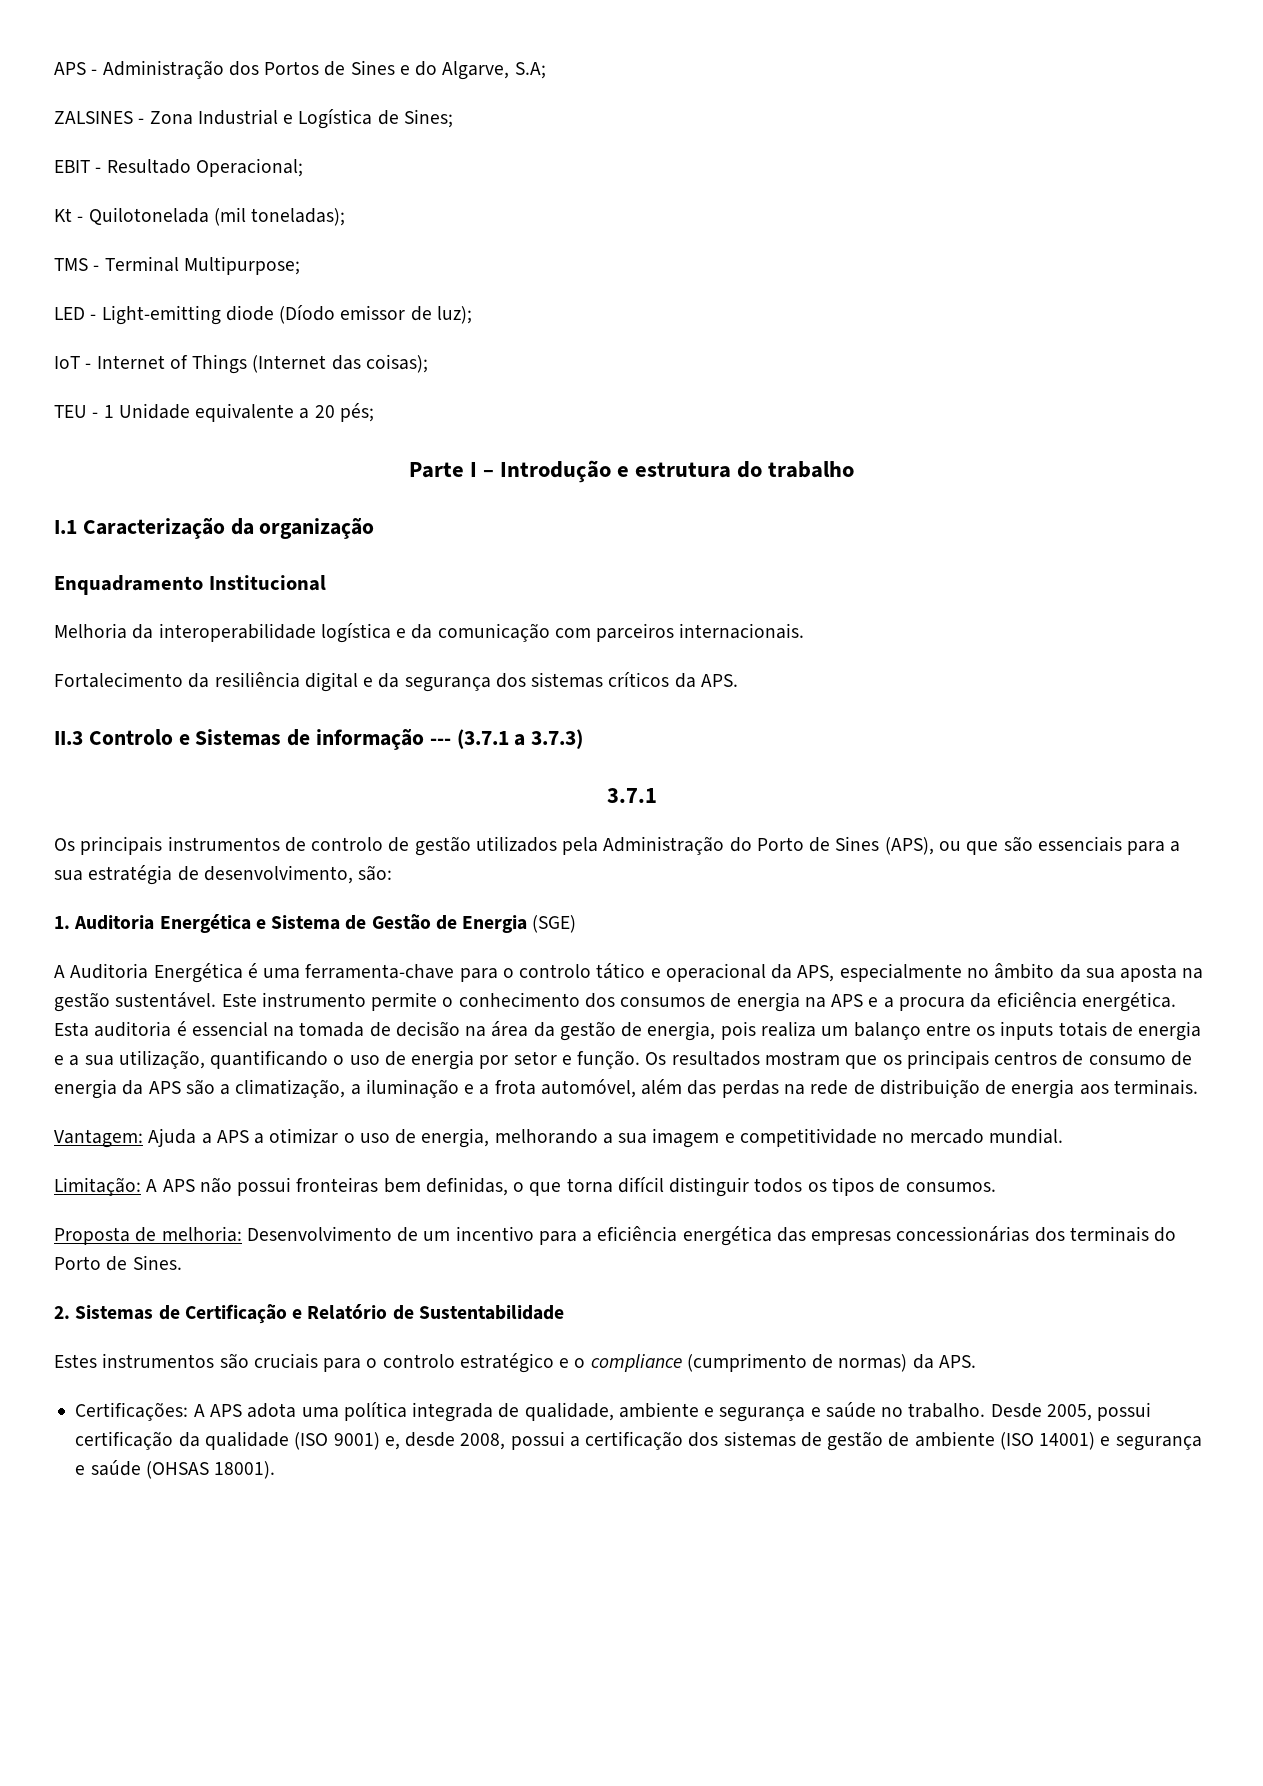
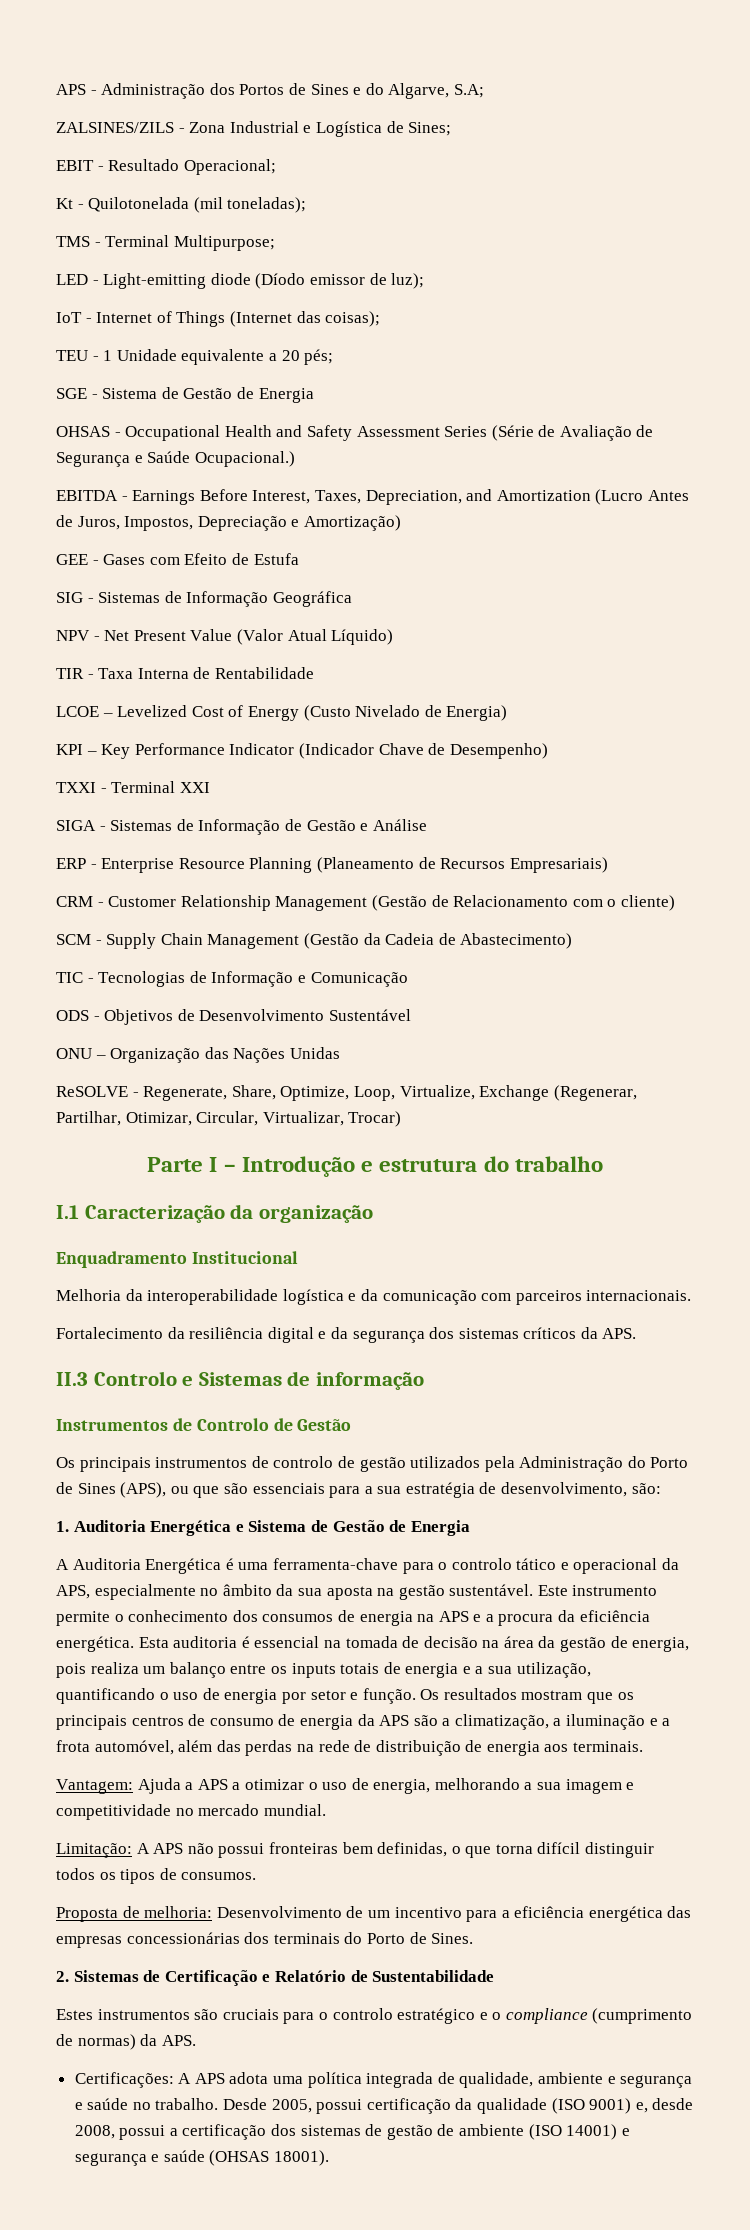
- ZALSINES - Zona Industrial e Logística de Sines;
+ ZALSINES/ZILS - Zona Industrial e Logística de Sines;
+ SGE - Sistema de Gestão de Energia
+ OHSAS - Occupational Health and Safety Assessment Series (Série de Avaliação de Segurança e Saúde Ocupacional.)
+ EBITDA - Earnings Before Interest, Taxes, Depreciation, and Amortization (Lucro Antes de Juros, Impostos, Depreciação e Amortização)
+ GEE - Gases com Efeito de Estufa
+ SIG - Sistemas de Informação Geográfica
+ NPV - Net Present Value (Valor Atual Líquido)
+ TIR - Taxa Interna de Rentabilidade
+ LCOE – Levelized Cost of Energy (Custo Nivelado de Energia)
+ KPI – Key Performance Indicator (Indicador Chave de Desempenho)
+ TXXI - Terminal XXI
+ SIGA - Sistemas de Informação de Gestão e Análise
+ ERP - Enterprise Resource Planning (Planeamento de Recursos Empresariais)
+ CRM - Customer Relationship Management (Gestão de Relacionamento com o cliente)
+ SCM - Supply Chain Management (Gestão da Cadeia de Abastecimento)
+ TIC - Tecnologias de Informação e Comunicação
+ ODS - Objetivos de Desenvolvimento Sustentável
+ ONU – Organização das Nações Unidas
+ ReSOLVE - Regenerate, Share, Optimize, Loop, Virtualize, Exchange (Regenerar, Partilhar, Otimizar, Circular, Virtualizar, Trocar)
- II.3 Controlo e Sistemas de informação --- (3.7.1 a 3.7.3)
- 3.7.1
+ II.3 Controlo e Sistemas de informação
+ Instrumentos de Controlo de Gestão
- 1. Auditoria Energética e Sistema de Gestão de Energia (SGE)
+ 1. Auditoria Energética e Sistema de Gestão de Energia

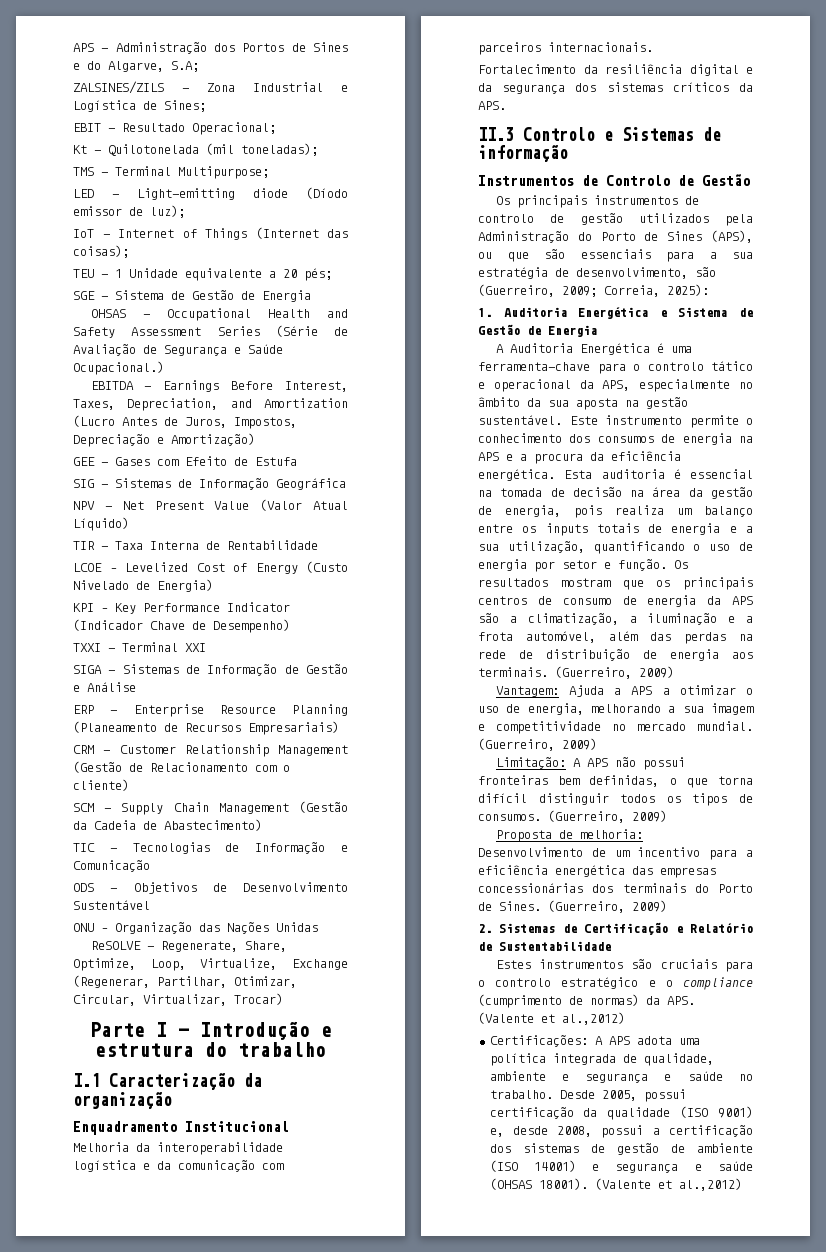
- Os principais instrumentos de controlo de gestão utilizados pela Administração do Porto de Sines (APS), ou que são essenciais para a sua estratégia de desenvolvimento, são:
+ Os principais instrumentos de controlo de gestão utilizados pela Administração do Porto de Sines (APS), ou que são essenciais para a sua estratégia de desenvolvimento, são (Guerreiro, 2009; Correia, 2025):
- Os resultados mostram que os principais centros de consumo de energia da APS são a climatização, a iluminação e a frota automóvel, além das perdas na rede de distribuição de energia aos terminais.
+ Os resultados mostram que os principais centros de consumo de energia da APS são a climatização, a iluminação e a frota automóvel, além das perdas na rede de distribuição de energia aos terminais. (Guerreiro, 2009)
- Vantagem: Ajuda a APS a otimizar o uso de energia, melhorando a sua imagem e competitividade no mercado mundial.
+ Vantagem: Ajuda a APS a otimizar o uso de energia, melhorando a sua imagem e competitividade no mercado mundial. (Guerreiro, 2009)
- Limitação: A APS não possui fronteiras bem definidas, o que torna difícil distinguir todos os tipos de consumos.
+ Limitação: A APS não possui fronteiras bem definidas, o que torna difícil distinguir todos os tipos de consumos. (Guerreiro, 2009)
- Proposta de melhoria: Desenvolvimento de um incentivo para a eficiência energética das empresas concessionárias dos terminais do Porto de Sines.
+ Proposta de melhoria: Desenvolvimento de um incentivo para a eficiência energética das empresas concessionárias dos terminais do Porto de Sines. (Guerreiro, 2009)
- Estes instrumentos são cruciais para o controlo estratégico e o compliance (cumprimento de normas) da APS.
+ Estes instrumentos são cruciais para o controlo estratégico e o compliance (cumprimento de normas) da APS. (Valente et al.,2012)
- Desde 2005, possui certificação da qualidade (ISO 9001) e, desde 2008, possui a certificação dos sistemas de gestão de ambiente (ISO 14001) e segurança e saúde (OHSAS 18001).
+ Desde 2005, possui certificação da qualidade (ISO 9001) e, desde 2008, possui a certificação dos sistemas de gestão de ambiente (ISO 14001) e segurança e saúde (OHSAS 18001). (Valente et al.,2012)

